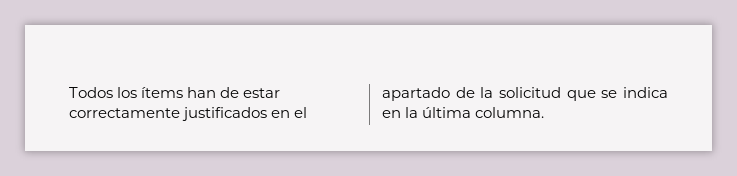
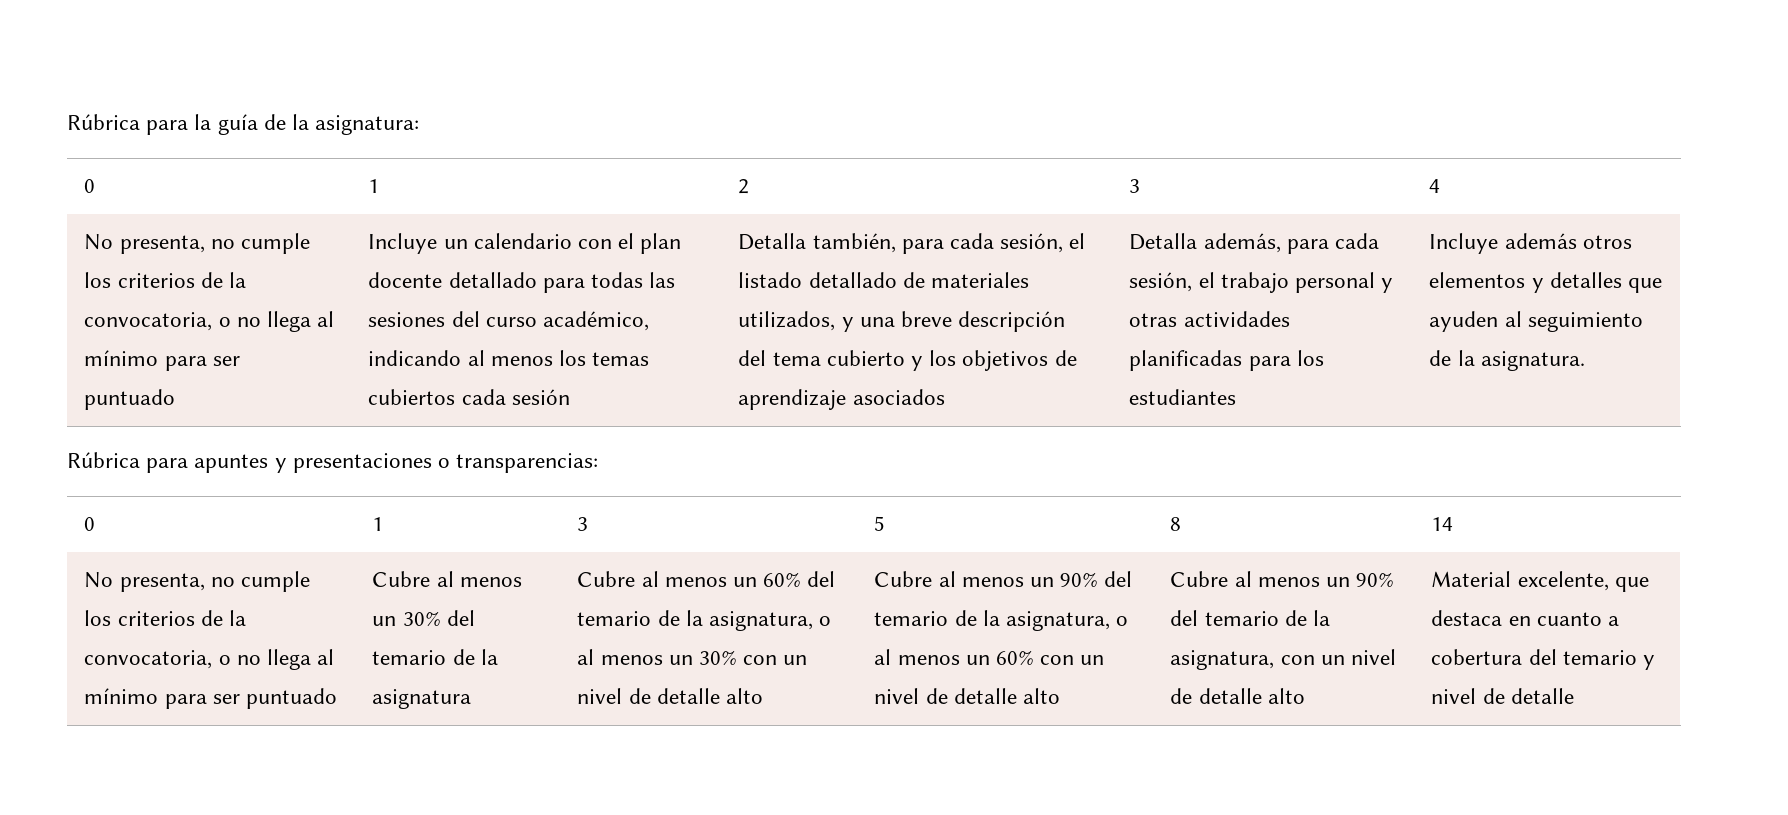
- Todos los ítems han de estar correctamente justificados en el apartado de la solicitud que se indica en la última columna.
+ Rúbrica para la guía de la asignatura:
+ 0 | 1 | 2 | 3 | 4
+ No presenta, no cumple los criterios de la convocatoria, o no llega al mínimo para ser puntuado | Incluye un calendario con el plan docente detallado para todas las sesiones del curso académico, indicando al menos los temas cubiertos cada sesión | Detalla también, para cada sesión, el listado detallado de materiales utilizados, y una breve descripción del tema cubierto y los objetivos de aprendizaje asociados | Detalla además, para cada sesión, el trabajo personal y otras actividades planificadas para los estudiantes | Incluye además otros elementos y detalles que ayuden al seguimiento de la asignatura.
+ Rúbrica para apuntes y presentaciones o transparencias:
+ 0 | 1 | 3 | 5 | 8 | 14
+ No presenta, no cumple los criterios de la convocatoria, o no llega al mínimo para ser puntuado | Cubre al menos un 30% del temario de la asignatura | Cubre al menos un 60% del temario de la asignatura, o al menos un 30% con un nivel de detalle alto | Cubre al menos un 90% del temario de la asignatura, o al menos un 60% con un nivel de detalle alto | Cubre al menos un 90% del temario de la asignatura, con un nivel de detalle alto | Material excelente, que destaca en cuanto a cobertura del temario y nivel de detalle

